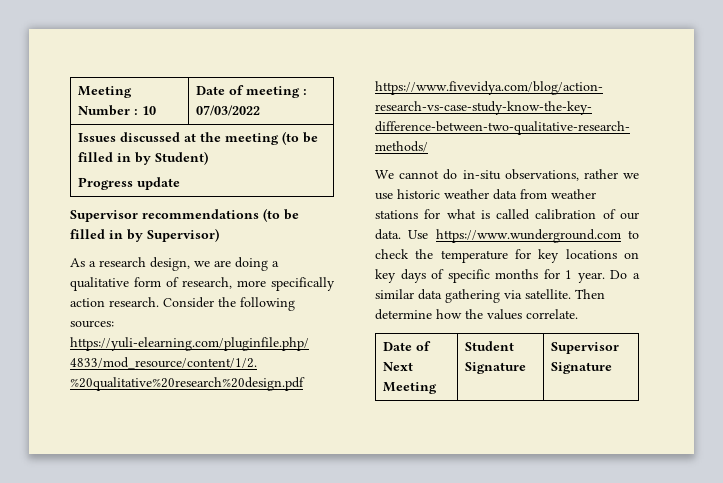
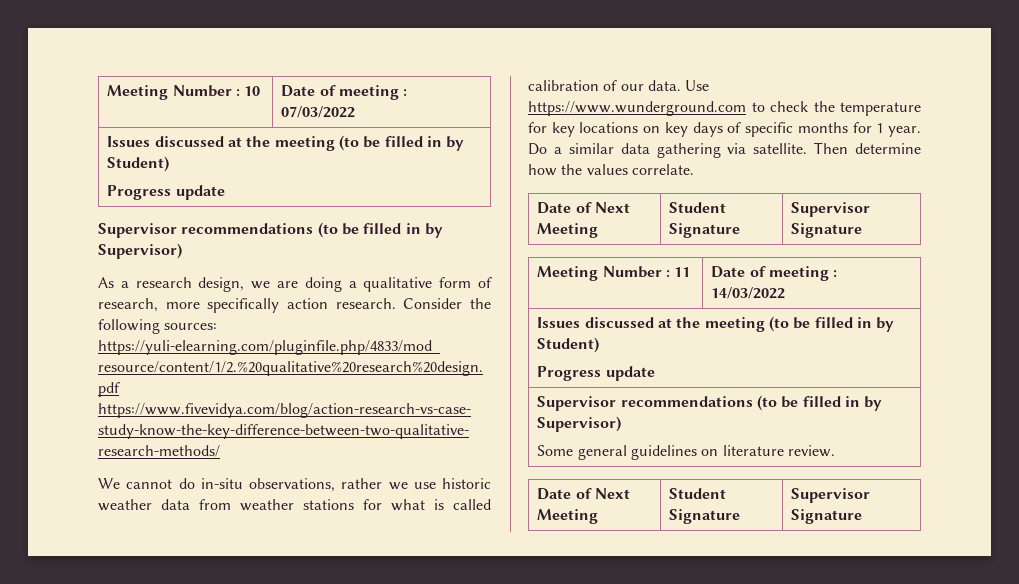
+ Meeting Number : 11 | Date of meeting : 14/03/2022
+ Issues discussed at the meeting (to be filled in by Student)
+ Progress update
+ Supervisor recommendations (to be filled in by Supervisor)
+ Some general guidelines on literature review.
+ Date of Next Meeting | Student Signature | Supervisor Signature

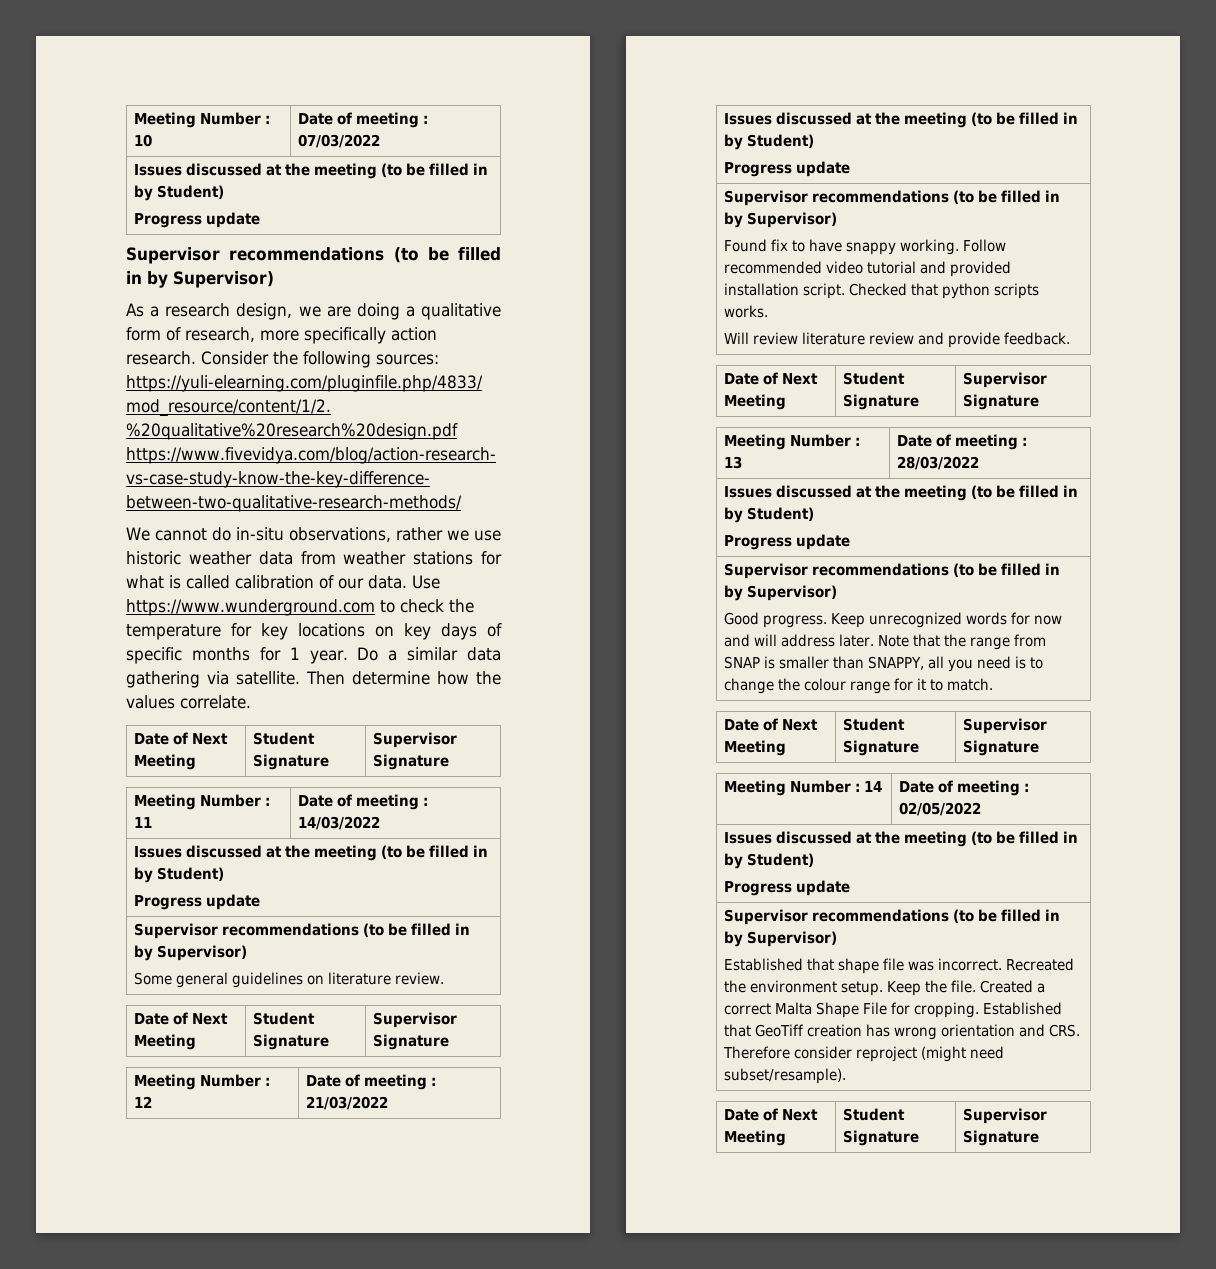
+ Meeting Number : 12 | Date of meeting : 21/03/2022
+ Issues discussed at the meeting (to be filled in by Student)
+ Progress update
+ Supervisor recommendations (to be filled in by Supervisor)
+ Found fix to have snappy working. Follow recommended video tutorial and provided installation script. Checked that python scripts works.
+ Will review literature review and provide feedback.
+ Date of Next Meeting | Student Signature | Supervisor Signature
+ Meeting Number : 13 | Date of meeting : 28/03/2022
+ Issues discussed at the meeting (to be filled in by Student)
+ Progress update
+ Supervisor recommendations (to be filled in by Supervisor)
+ Good progress. Keep unrecognized words for now and will address later. Note that the range from SNAP is smaller than SNAPPY, all you need is to change the colour range for it to match.
+ Date of Next Meeting | Student Signature | Supervisor Signature
+ Meeting Number : 14 | Date of meeting : 02/05/2022
+ Issues discussed at the meeting (to be filled in by Student)
+ Progress update
+ Supervisor recommendations (to be filled in by Supervisor)
+ Established that shape file was incorrect. Recreated the environment setup. Keep the file. Created a correct Malta Shape File for cropping. Established that GeoTiff creation has wrong orientation and CRS. Therefore consider reproject (might need subset/resample).
+ Date of Next Meeting | Student Signature | Supervisor Signature

